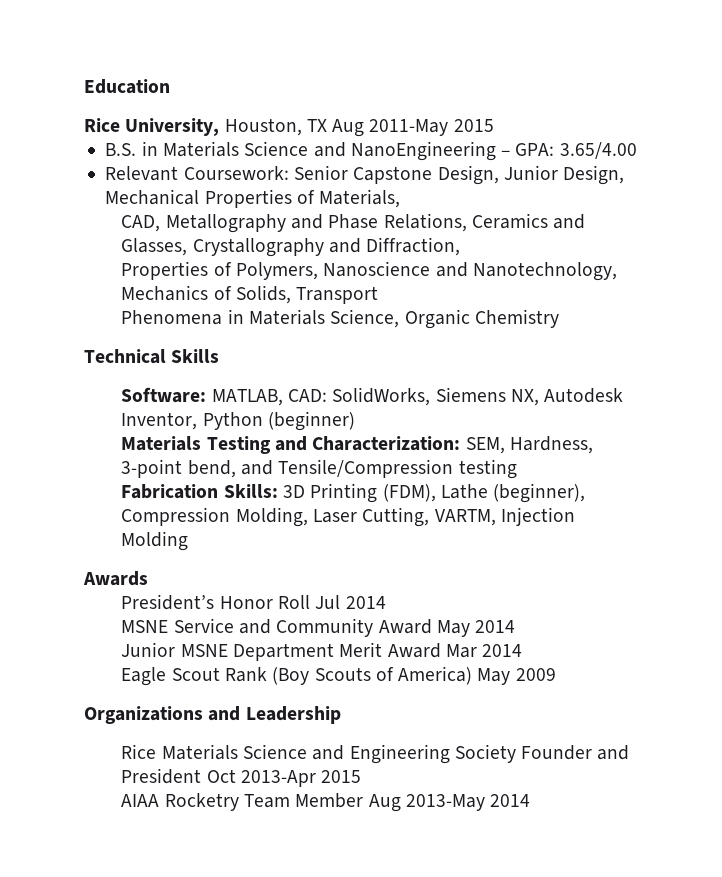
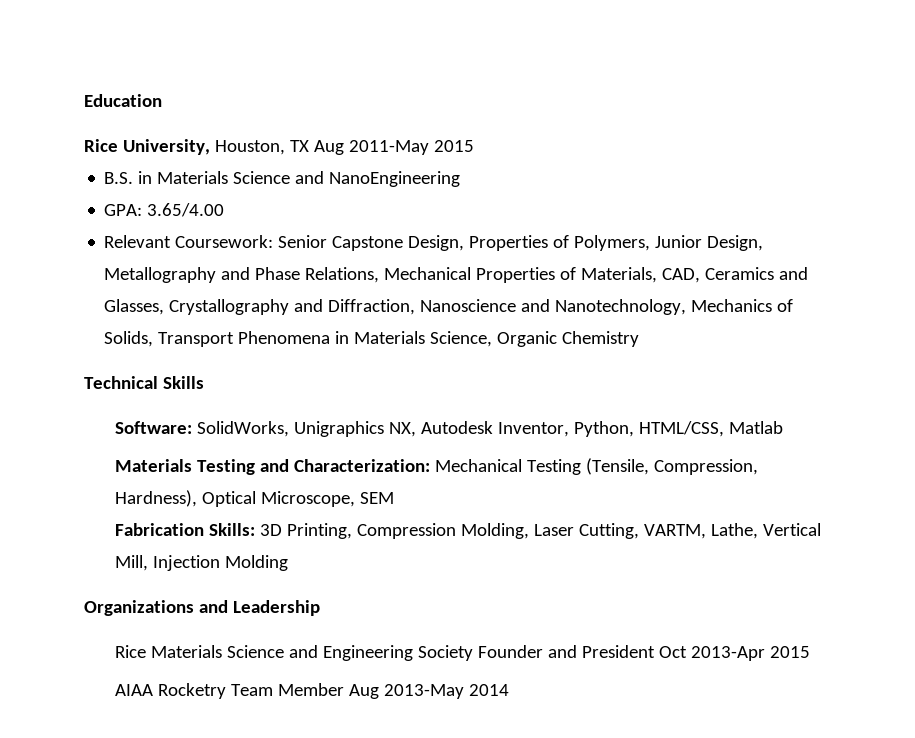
- B.S. in Materials Science and NanoEngineering – GPA: 3.65/4.00
+ B.S. in Materials Science and NanoEngineering
+ GPA: 3.65/4.00
- Relevant Coursework: Senior Capstone Design, Junior Design, Mechanical Properties of Materials,
- CAD, Metallography and Phase Relations, Ceramics and Glasses, Crystallography and Diffraction,
- Properties of Polymers, Nanoscience and Nanotechnology, Mechanics of Solids, Transport
- Phenomena in Materials Science, Organic Chemistry
+ Relevant Coursework: Senior Capstone Design, Properties of Polymers, Junior Design, Metallography and Phase Relations, Mechanical Properties of Materials, CAD, Ceramics and Glasses, Crystallography and Diffraction, Nanoscience and Nanotechnology, Mechanics of Solids, Transport Phenomena in Materials Science, Organic Chemistry
- Software: MATLAB, CAD: SolidWorks, Siemens NX, Autodesk Inventor, Python (beginner)
- Materials Testing and Characterization: SEM, Hardness, 3-point bend, and Tensile/Compression testing
+ Software: SolidWorks, Unigraphics NX, Autodesk Inventor, Python, HTML/CSS, Matlab
+ Materials Testing and Characterization: Mechanical Testing (Tensile, Compression, Hardness), Optical Microscope, SEM
- Fabrication Skills: 3D Printing (FDM), Lathe (beginner), Compression Molding, Laser Cutting, VARTM, Injection Molding
+ Fabrication Skills: 3D Printing, Compression Molding, Laser Cutting, VARTM, Lathe, Vertical Mill, Injection Molding
- Awards
- President’s Honor Roll Jul 2014
- MSNE Service and Community Award May 2014
- Junior MSNE Department Merit Award Mar 2014
- Eagle Scout Rank (Boy Scouts of America) May 2009

